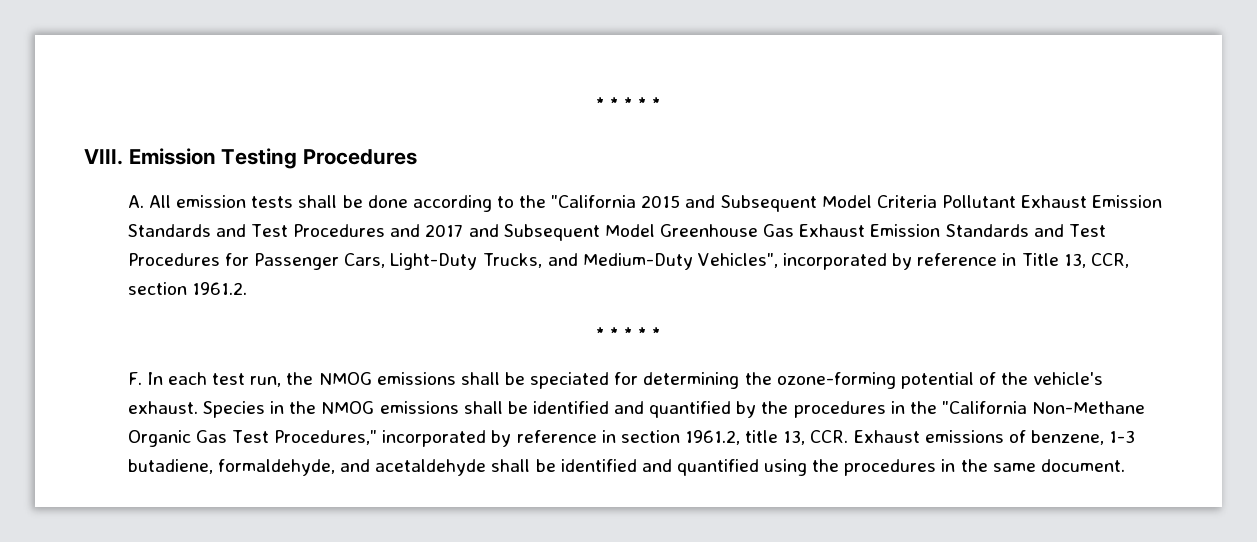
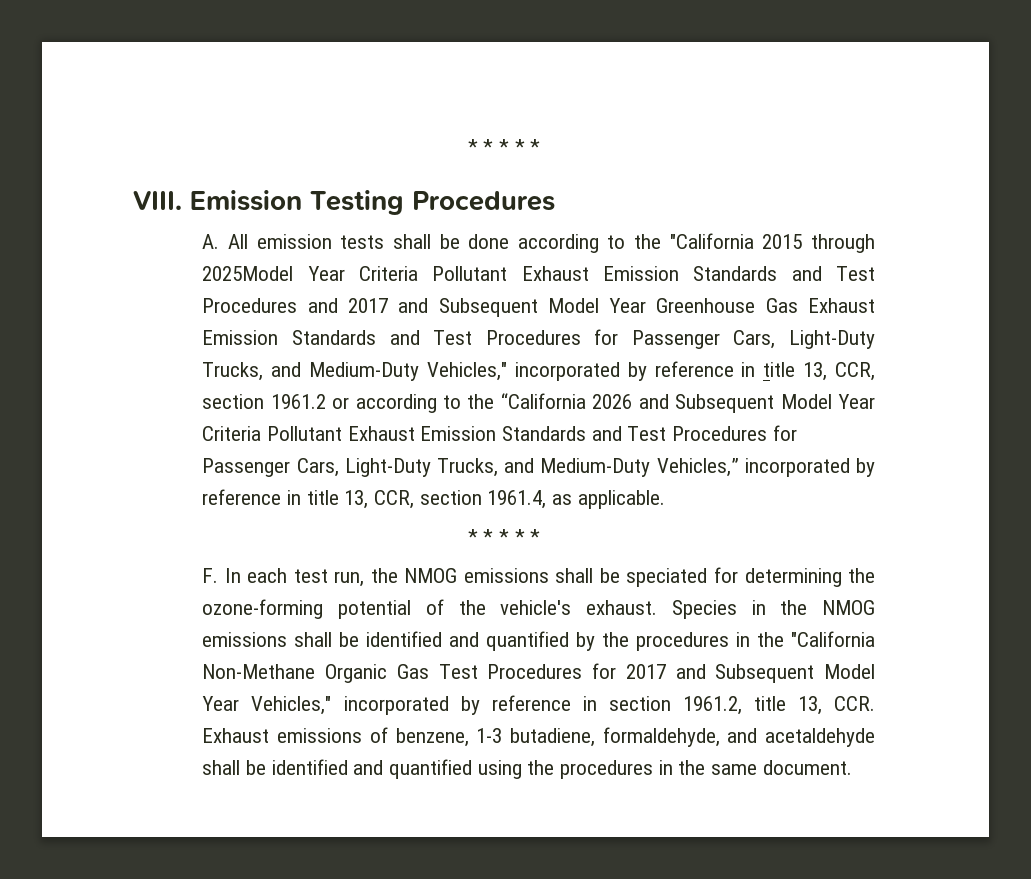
- A. All emission tests shall be done according to the "California 2015 and Subsequent Model Criteria Pollutant Exhaust Emission Standards and Test Procedures and 2017 and Subsequent Model Greenhouse Gas Exhaust Emission Standards and Test Procedures for Passenger Cars, Light-Duty Trucks, and Medium-Duty Vehicles", incorporated by reference in Title 13, CCR, section 1961.2.
+ A. All emission tests shall be done according to the "California 2015 through 2025Model Year Criteria Pollutant Exhaust Emission Standards and Test Procedures and 2017 and Subsequent Model Year Greenhouse Gas Exhaust Emission Standards and Test Procedures for Passenger Cars, Light-Duty Trucks, and Medium-Duty Vehicles," incorporated by reference in title 13, CCR, section 1961.2 or according to the “California 2026 and Subsequent Model Year Criteria Pollutant Exhaust Emission Standards and Test Procedures for Passenger Cars, Light-Duty Trucks, and Medium-Duty Vehicles,” incorporated by reference in title 13, CCR, section 1961.4, as applicable.
- Species in the NMOG emissions shall be identified and quantified by the procedures in the "California Non-Methane Organic Gas Test Procedures," incorporated by reference in section 1961.2, title 13, CCR. Exhaust emissions of benzene, 1-3 butadiene, formaldehyde, and acetaldehyde shall be identified and quantified using the procedures in the same document.
+ Species in the NMOG emissions shall be identified and quantified by the procedures in the "California Non-Methane Organic Gas Test Procedures for 2017 and Subsequent Model Year Vehicles," incorporated by reference in section 1961.2, title 13, CCR. Exhaust emissions of benzene, 1-3 butadiene, formaldehyde, and acetaldehyde shall be identified and quantified using the procedures in the same document.

